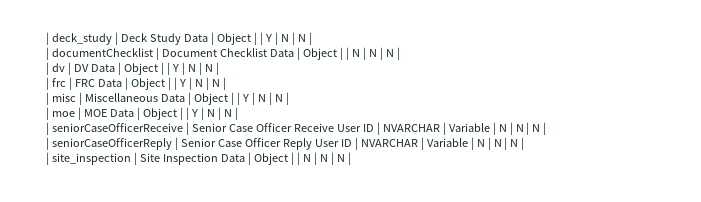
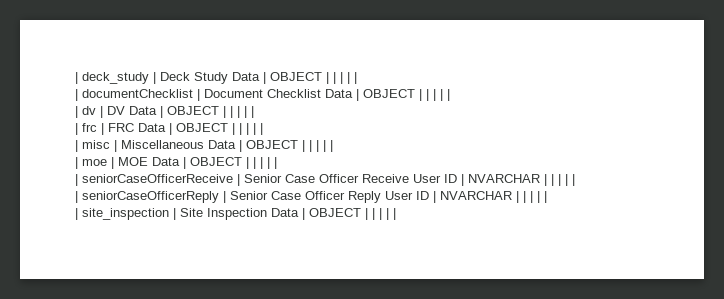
- | deck_study | Deck Study Data | Object | | Y | N | N |
+ | deck_study | Deck Study Data | OBJECT | | | | |
- | documentChecklist | Document Checklist Data | Object | | N | N | N |
+ | documentChecklist | Document Checklist Data | OBJECT | | | | |
- | dv | DV Data | Object | | Y | N | N |
+ | dv | DV Data | OBJECT | | | | |
- | frc | FRC Data | Object | | Y | N | N |
+ | frc | FRC Data | OBJECT | | | | |
- | misc | Miscellaneous Data | Object | | Y | N | N |
+ | misc | Miscellaneous Data | OBJECT | | | | |
- | moe | MOE Data | Object | | Y | N | N |
+ | moe | MOE Data | OBJECT | | | | |
- | seniorCaseOfficerReceive | Senior Case Officer Receive User ID | NVARCHAR | Variable | N | N | N |
+ | seniorCaseOfficerReceive | Senior Case Officer Receive User ID | NVARCHAR | | | | |
- | seniorCaseOfficerReply | Senior Case Officer Reply User ID | NVARCHAR | Variable | N | N | N |
+ | seniorCaseOfficerReply | Senior Case Officer Reply User ID | NVARCHAR | | | | |
- | site_inspection | Site Inspection Data | Object | | N | N | N |
+ | site_inspection | Site Inspection Data | OBJECT | | | | |

